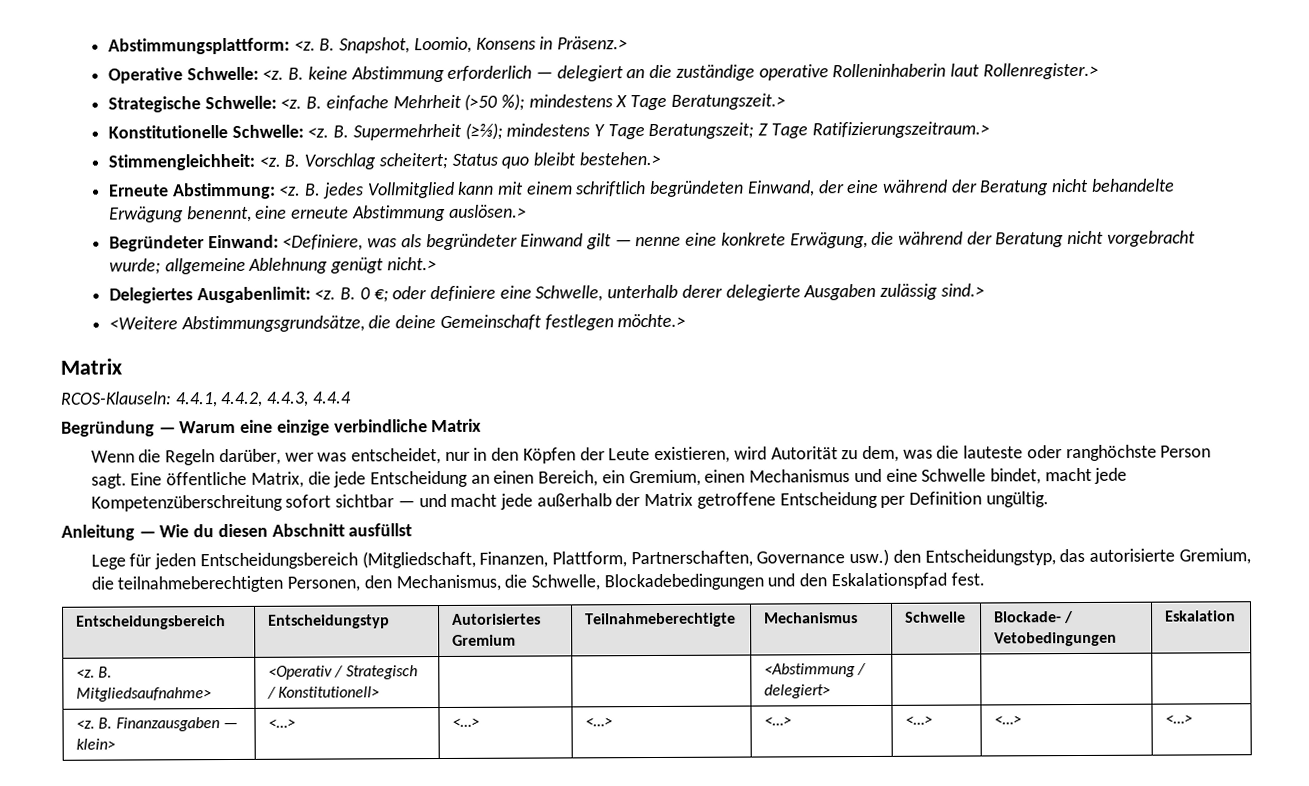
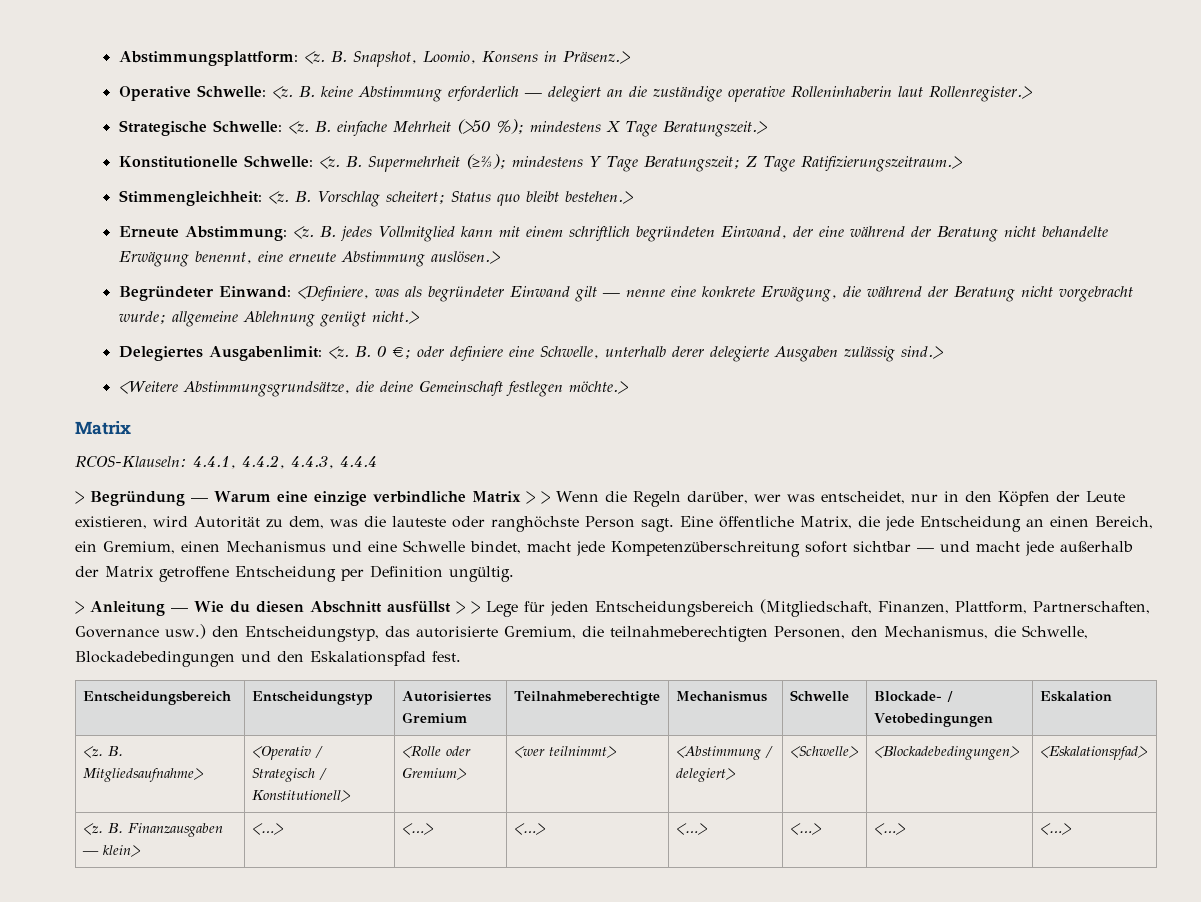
- Begründung — Warum eine einzige verbindliche Matrix
- Wenn die Regeln darüber, wer was entscheidet, nur in den Köpfen der Leute existieren, wird Autorität zu dem, was die lauteste oder ranghöchste Person sagt.
+ > Begründung — Warum eine einzige verbindliche Matrix > > Wenn die Regeln darüber, wer was entscheidet, nur in den Köpfen der Leute existieren, wird Autorität zu dem, was die lauteste oder ranghöchste Person sagt.
- Anleitung — Wie du diesen Abschnitt ausfüllst
- Lege für jeden Entscheidungsbereich (Mitgliedschaft, Finanzen, Plattform, Partnerschaften, Governance usw.) den Entscheidungstyp, das autorisierte Gremium, die teilnahmeberechtigten Personen, den Mechanismus, die Schwelle, Blockadebedingungen und den Eskalationspfad fest.
+ > Anleitung — Wie du diesen Abschnitt ausfüllst > > Lege für jeden Entscheidungsbereich (Mitgliedschaft, Finanzen, Plattform, Partnerschaften, Governance usw.) den Entscheidungstyp, das autorisierte Gremium, die teilnahmeberechtigten Personen, den Mechanismus, die Schwelle, Blockadebedingungen und den Eskalationspfad fest.
- <z. B. Mitgliedsaufnahme> | <Operativ / Strategisch / Konstitutionell> | | | <Abstimmung / delegiert> | | |
+ <z. B. Mitgliedsaufnahme> | <Operativ / Strategisch / Konstitutionell> | <Rolle oder Gremium> | <wer teilnimmt> | <Abstimmung / delegiert> | <Schwelle> | <Blockadebedingungen> | <Eskalationspfad>

